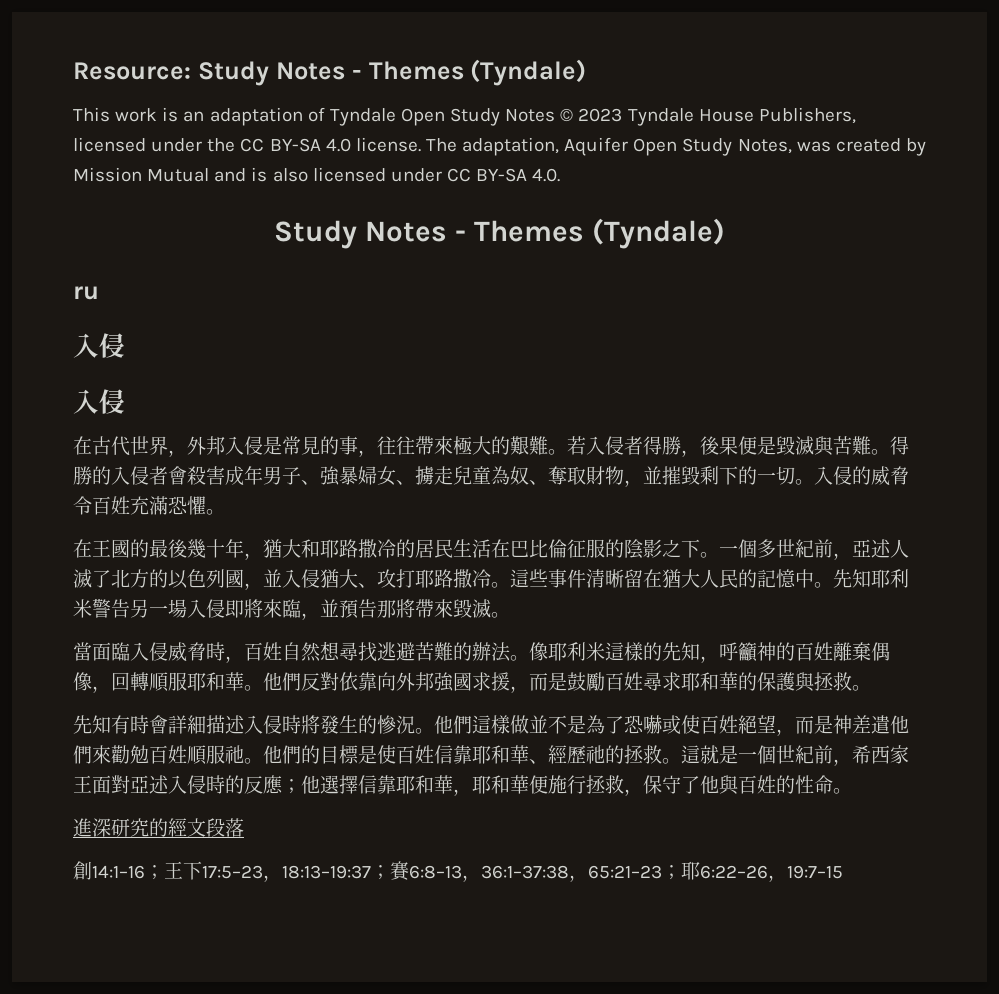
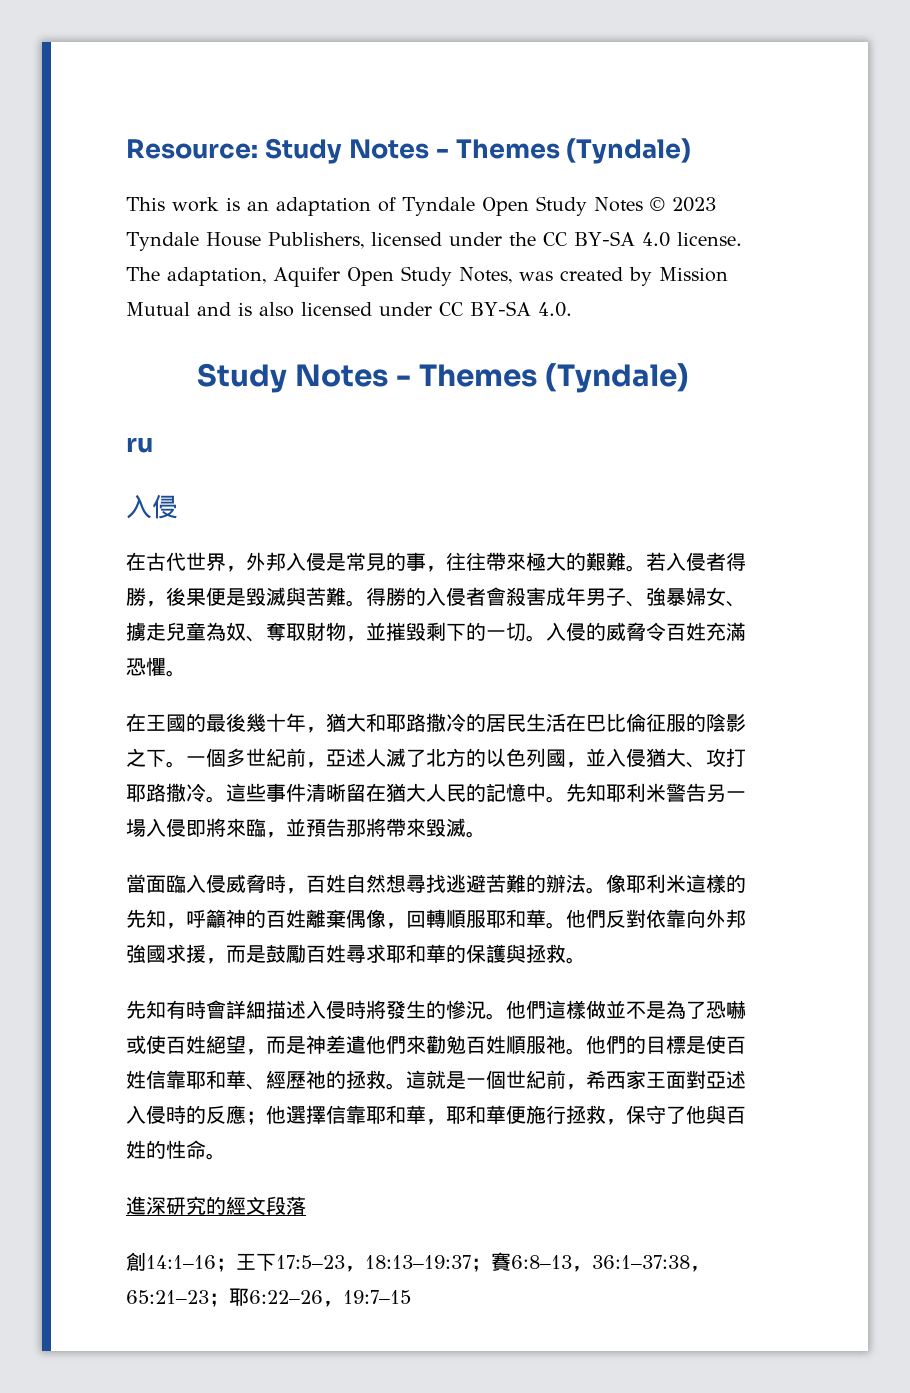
  ru
- 入侵

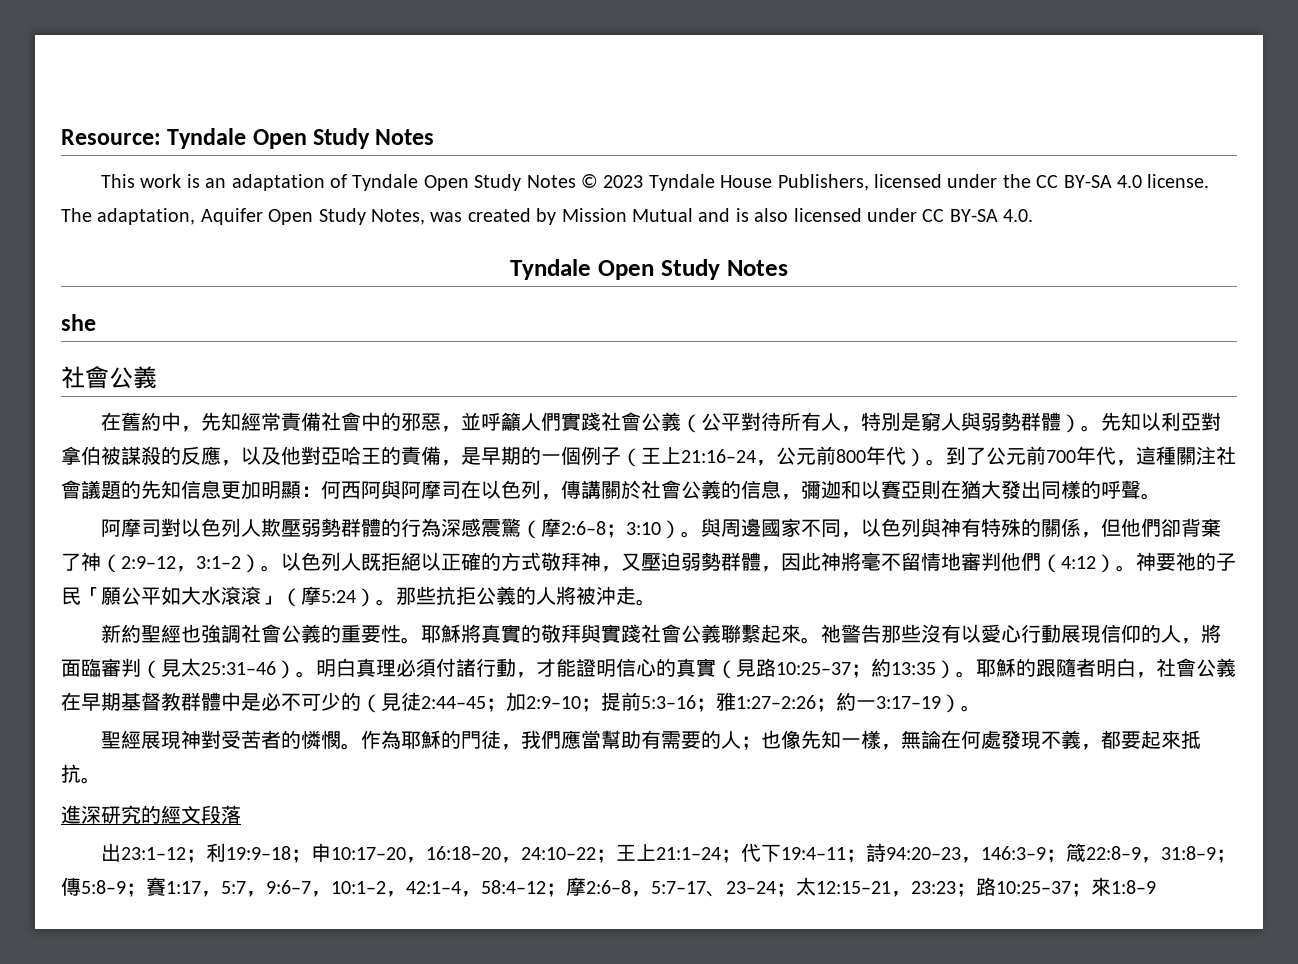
- Resource: Study Notes - Themes (Tyndale)
+ Resource: Tyndale Open Study Notes
  The adaptation, Aquifer Open Study Notes, was created by Mission Mutual and is also licensed under CC BY-SA 4.0.
- Study Notes - Themes (Tyndale)
- ru
- 入侵
- 在古代世界，外邦入侵是常見的事，往往帶來極大的艱難。若入侵者得勝，後果便是毀滅與苦難。得勝的入侵者會殺害成年男子、強暴婦女、擄走兒童為奴、奪取財物，並摧毀剩下的一切。入侵的威脅令百姓充滿恐懼。
- 在王國的最後幾十年，猶大和耶路撒冷的居民生活在巴比倫征服的陰影之下。一個多世紀前，亞述人滅了北方的以色列國，並入侵猶大、攻打耶路撒冷。這些事件清晰留在猶大人民的記憶中。先知耶利米警告另一場入侵即將來臨，並預告那將帶來毀滅。
- 當面臨入侵威脅時，百姓自然想尋找逃避苦難的辦法。像耶利米這樣的先知，呼籲神的百姓離棄偶像，回轉順服耶和華。他們反對依靠向外邦強國求援，而是鼓勵百姓尋求耶和華的保護與拯救。
- 先知有時會詳細描述入侵時將發生的慘況。他們這樣做並不是為了恐嚇或使百姓絕望，而是神差遣他們來勸勉百姓順服祂。他們的目標是使百姓信靠耶和華、經歷祂的拯救。這就是一個世紀前，希西家王面對亞述入侵時的反應；他選擇信靠耶和華，耶和華便施行拯救，保守了他與百姓的性命。
+ Tyndale Open Study Notes
+ she
+ 社會公義
+ 在舊約中，先知經常責備社會中的邪惡，並呼籲人們實踐社會公義（公平對待所有人，特別是窮人與弱勢群體）。先知以利亞對拿伯被謀殺的反應，以及他對亞哈王的責備，是早期的一個例子（王上21:16–24，公元前800年代）。到了公元前700年代，這種關注社會議題的先知信息更加明顯：何西阿與阿摩司在以色列，傳講關於社會公義的信息，彌迦和以賽亞則在猶大發出同樣的呼聲。
+ 阿摩司對以色列人欺壓弱勢群體的行為深感震驚（摩2:6–8；3:10）。與周邊國家不同，以色列與神有特殊的關係，但他們卻背棄了神（2:9–12，3:1–2）。以色列人既拒絕以正確的方式敬拜神，又壓迫弱勢群體，因此神將毫不留情地審判他們（4:12）。神要祂的子民「願公平如大水滾滾」（摩5:24）。那些抗拒公義的人將被沖走。
+ 新約聖經也強調社會公義的重要性。耶穌將真實的敬拜與實踐社會公義聯繫起來。祂警告那些沒有以愛心行動展現信仰的人，將面臨審判（見太25:31–46）。明白真理必須付諸行動，才能證明信心的真實（見路10:25–37；約13:35）。耶穌的跟隨者明白，社會公義在早期基督教群體中是必不可少的（見徒2:44–45；加2:9–10；提前5:3–16；雅1:27–2:26；約一3:17–19）。
+ 聖經展現神對受苦者的憐憫。作為耶穌的門徒，我們應當幫助有需要的人；也像先知一樣，無論在何處發現不義，都要起來抵抗。
- 創14:1–16；王下17:5–23，18:13–19:37；賽6:8–13，36:1–37:38，65:21–23；耶6:22–26，19:7–15
+ 出23:1–12；利19:9–18；申10:17–20，16:18–20，24:10–22；王上21:1–24；代下19:4–11；詩94:20–23，146:3–9；箴22:8–9，31:8–9；傳5:8–9；賽1:17，5:7，9:6–7，10:1–2，42:1–4，58:4–12；摩2:6–8，5:7–17、23–24；太12:15–21，23:23；路10:25–37；來1:8–9

